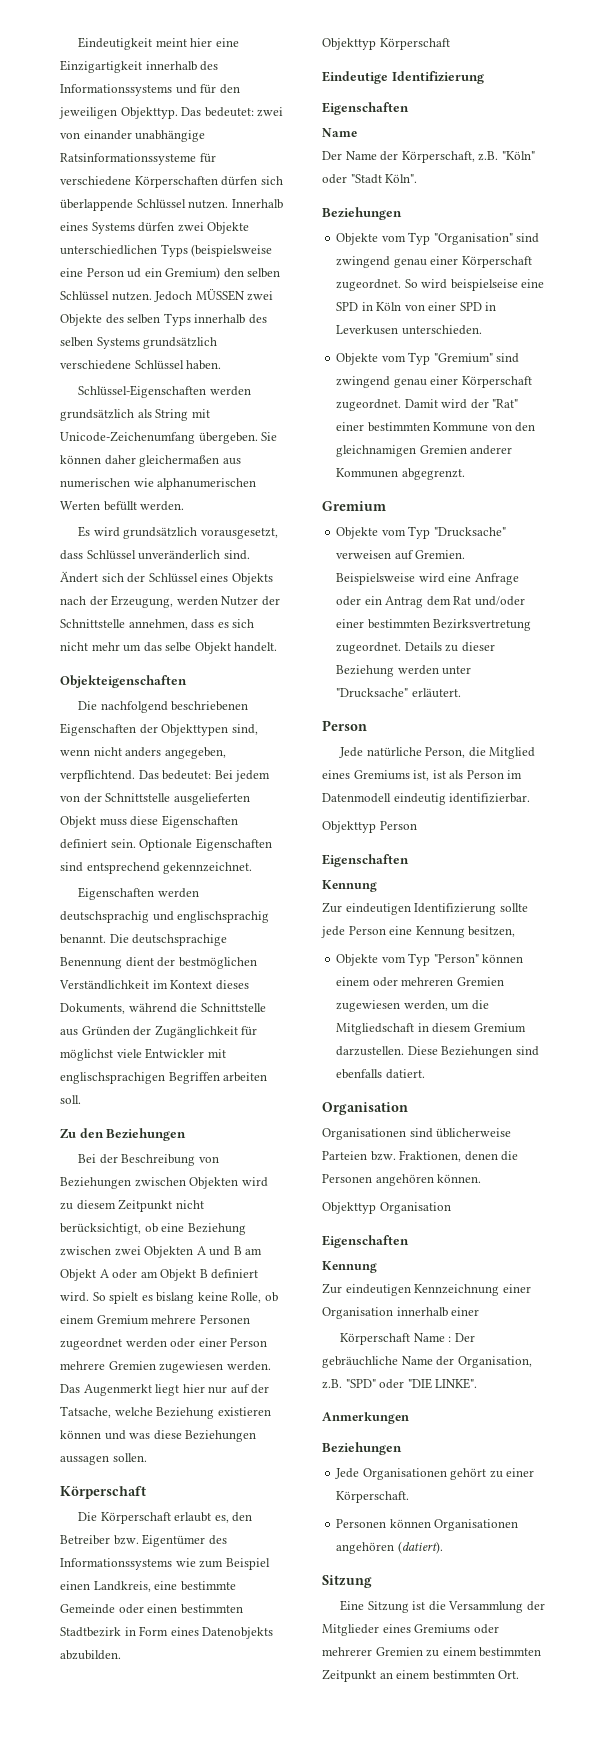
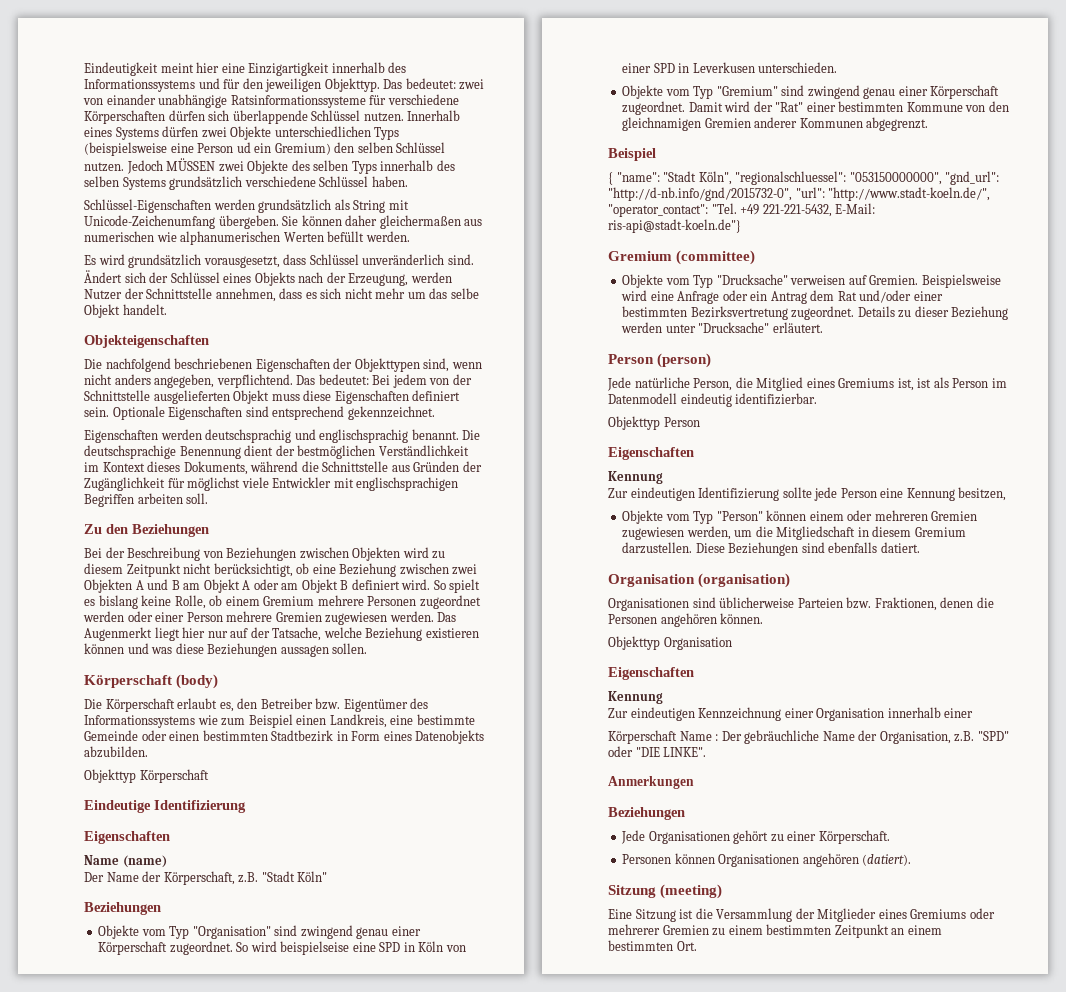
  Das Augenmerkt liegt hier nur auf der Tatsache, welche Beziehung existieren können und was diese Beziehungen aussagen sollen.
- Körperschaft
+ Körperschaft (body)
  Eindeutige Identifizierung
  Eigenschaften
- Name
+ Name (name)
- Der Name der Körperschaft, z.B. "Köln" oder "Stadt Köln".
+ Der Name der Körperschaft, z.B. "Stadt Köln"
  Damit wird der "Rat" einer bestimmten Kommune von den gleichnamigen Gremien anderer Kommunen abgegrenzt.
- Gremium
+ Beispiel
+ { "name": "Stadt Köln", "regionalschluessel": "053150000000", "gnd_url": "http://d-nb.info/gnd/2015732-0", "url": "http://www.stadt-koeln.de/", "operator_contact": "Tel. +49 221-221-5432, E-Mail: ris-api@stadt-koeln.de"}
+ Gremium (committee)
  Details zu dieser Beziehung werden unter "Drucksache" erläutert.
- Person
+ Person (person)
  Diese Beziehungen sind ebenfalls datiert.
- Organisation
+ Organisation (organisation)
  Personen können Organisationen angehören (datiert).
- Sitzung
+ Sitzung (meeting)

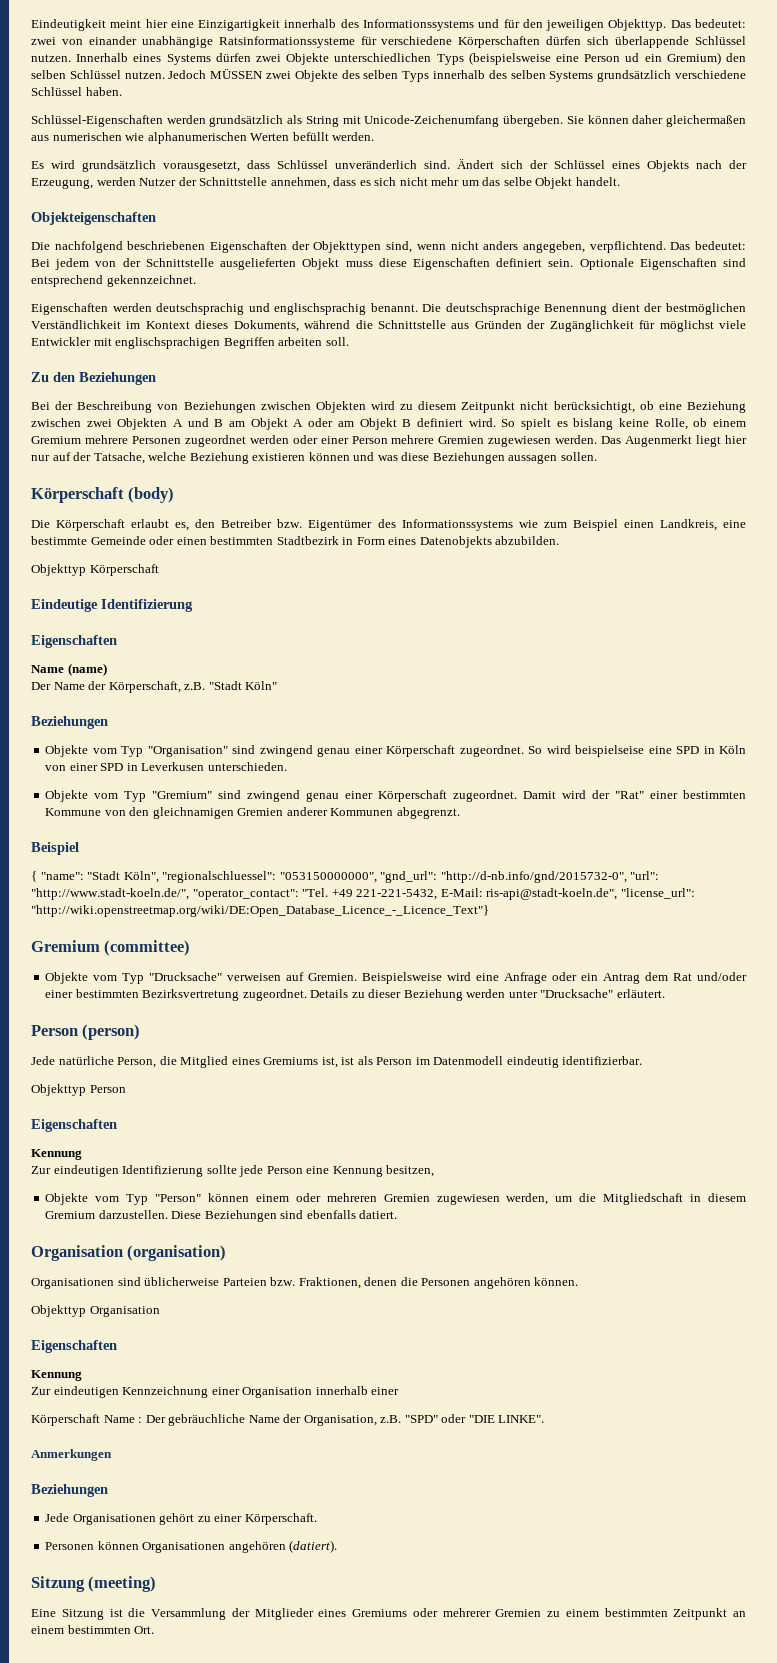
- { "name": "Stadt Köln", "regionalschluessel": "053150000000", "gnd_url": "http://d-nb.info/gnd/2015732-0", "url": "http://www.stadt-koeln.de/", "operator_contact": "Tel. +49 221-221-5432, E-Mail: ris-api@stadt-koeln.de"}
+ { "name": "Stadt Köln", "regionalschluessel": "053150000000", "gnd_url": "http://d-nb.info/gnd/2015732-0", "url": "http://www.stadt-koeln.de/", "operator_contact": "Tel. +49 221-221-5432, E-Mail: ris-api@stadt-koeln.de", "license_url": "http://wiki.openstreetmap.org/wiki/DE:Open_Database_Licence_-_Licence_Text"}

